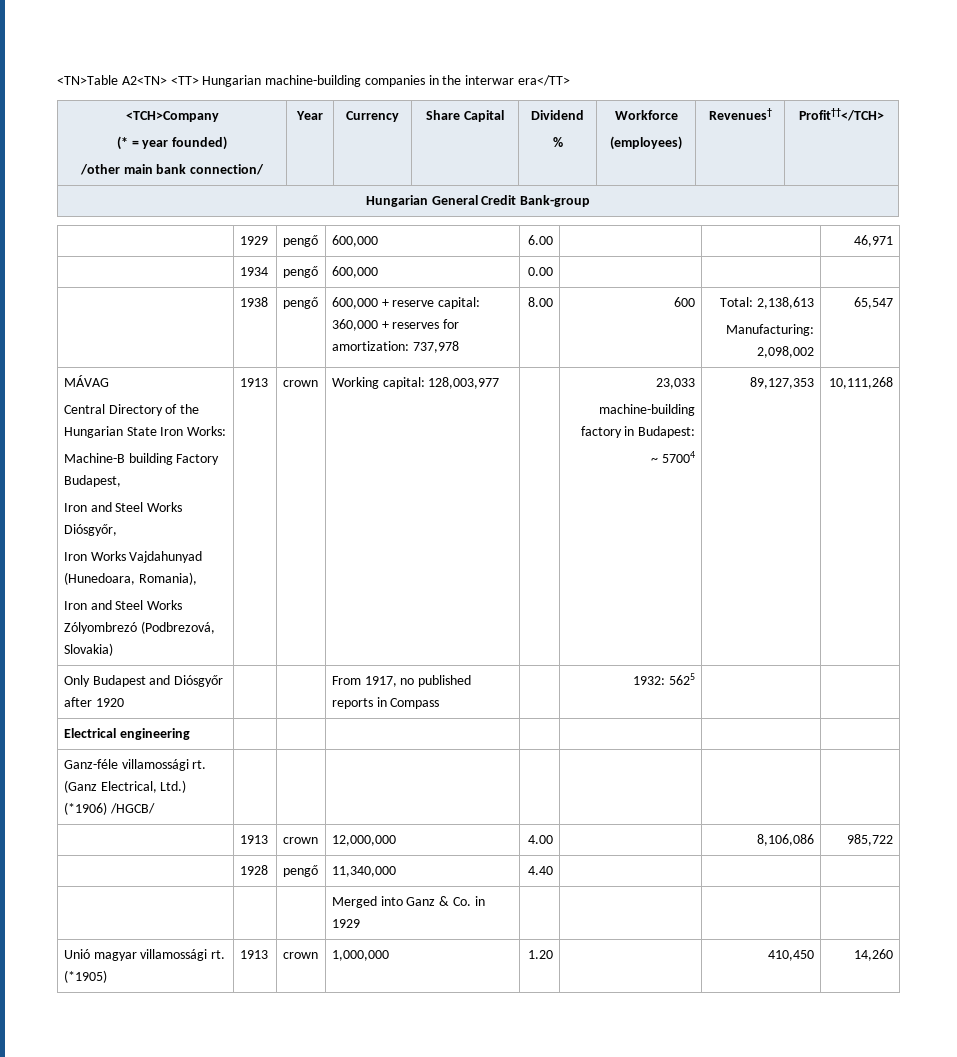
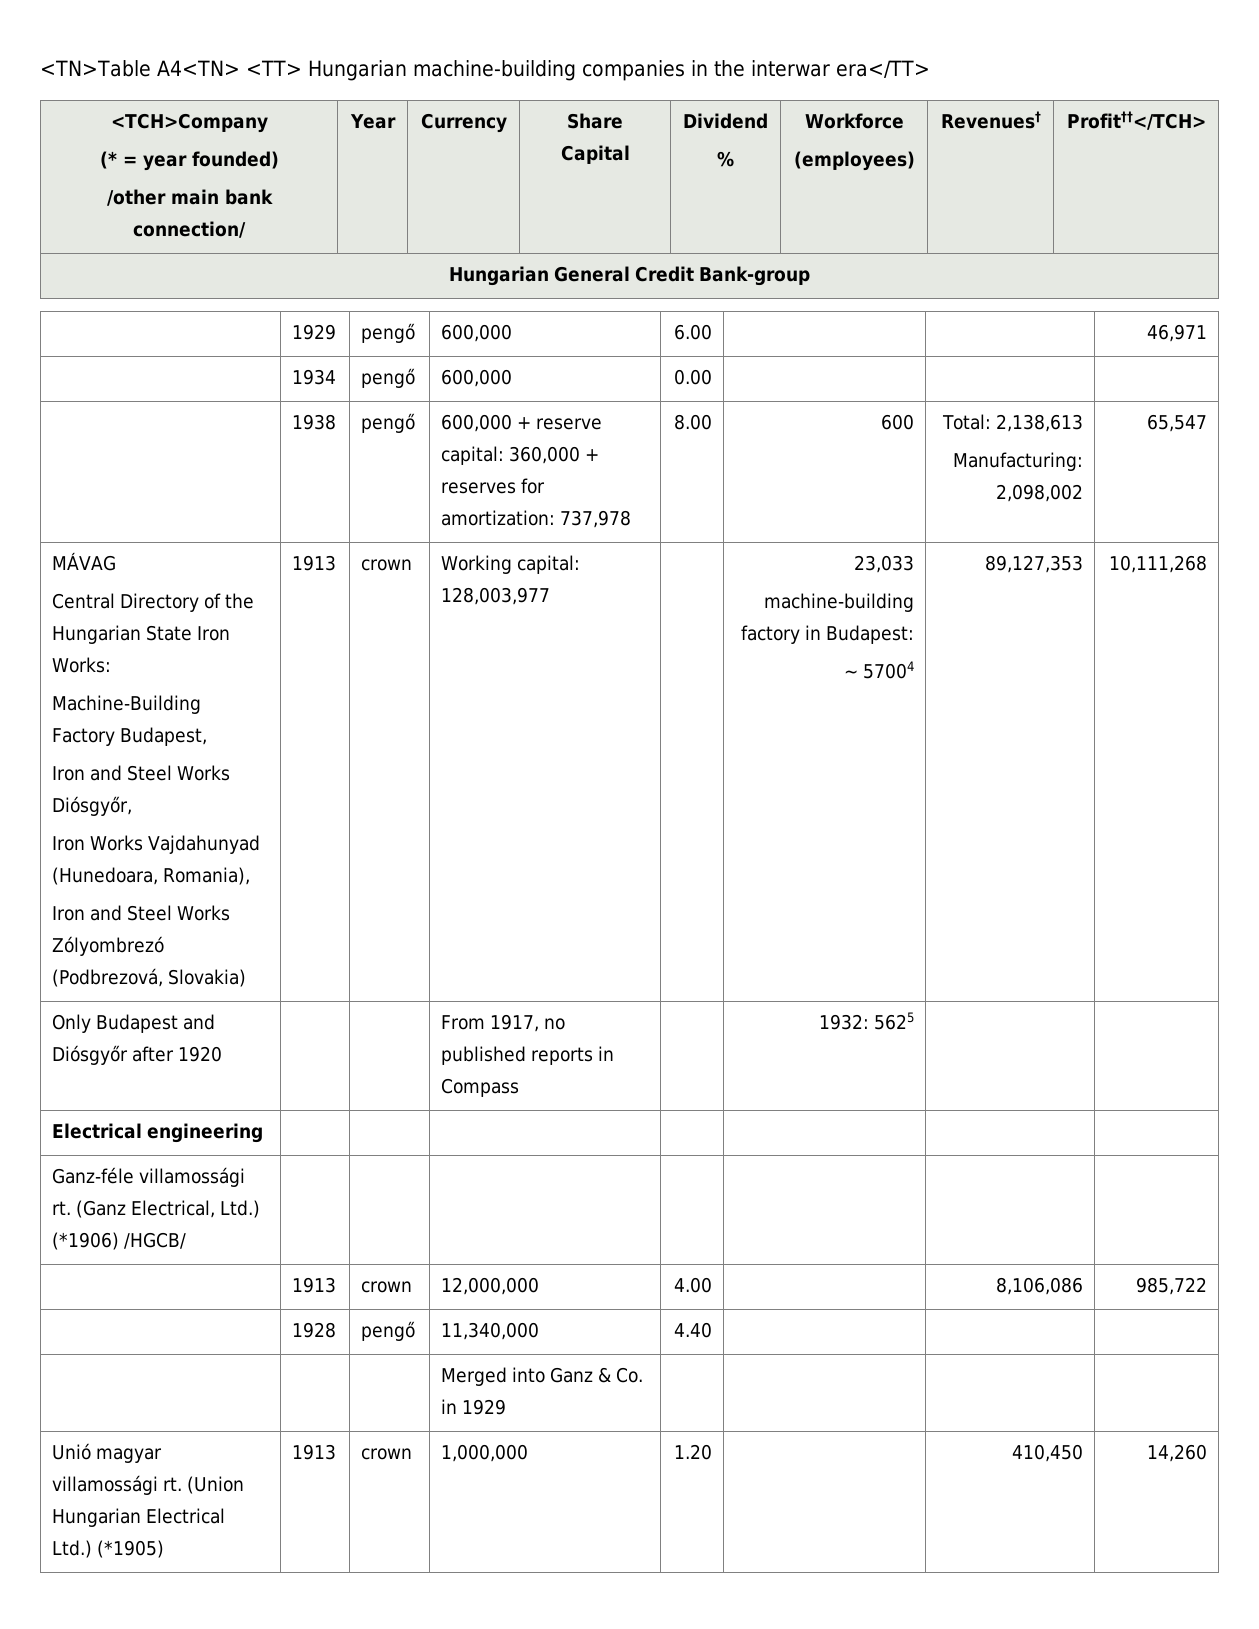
- <TN>Table A2<TN> <TT> Hungarian machine-building companies in the interwar era</TT>
+ <TN>Table A4<TN> <TT> Hungarian machine-building companies in the interwar era</TT>
- Machine-B building Factory Budapest,
+ Machine-Building Factory Budapest,
- Unió magyar villamossági rt. (*1905) | 1913 | crown | 1,000,000 | 1.20 | | 410,450 | 14,260
+ Unió magyar villamossági rt. (Union Hungarian Electrical Ltd.) (*1905) | 1913 | crown | 1,000,000 | 1.20 | | 410,450 | 14,260

